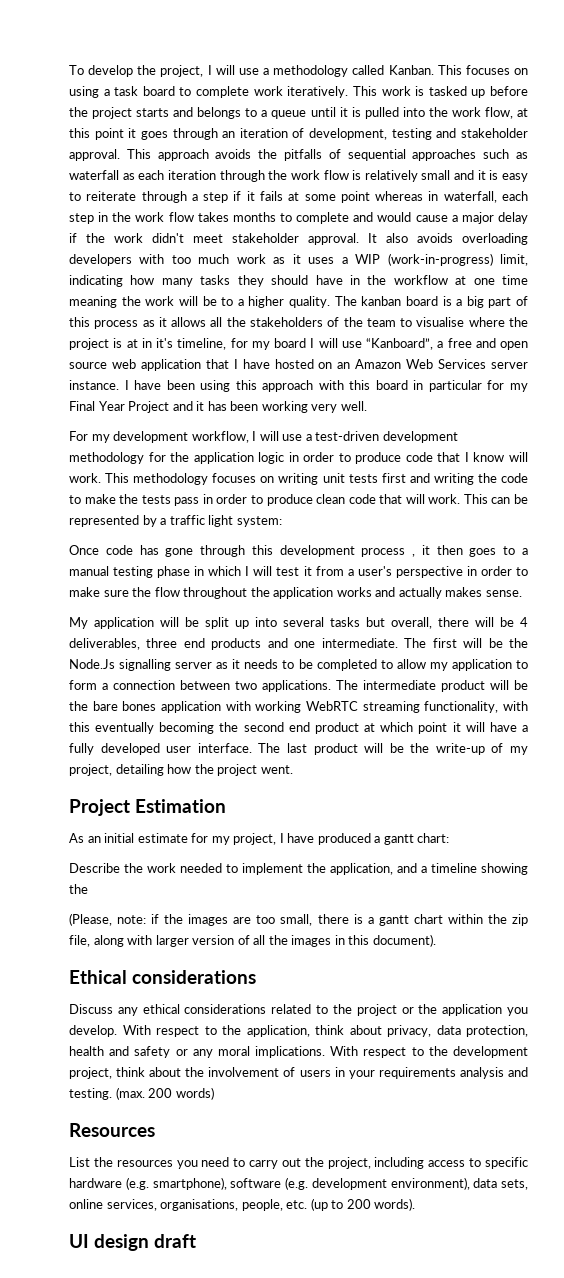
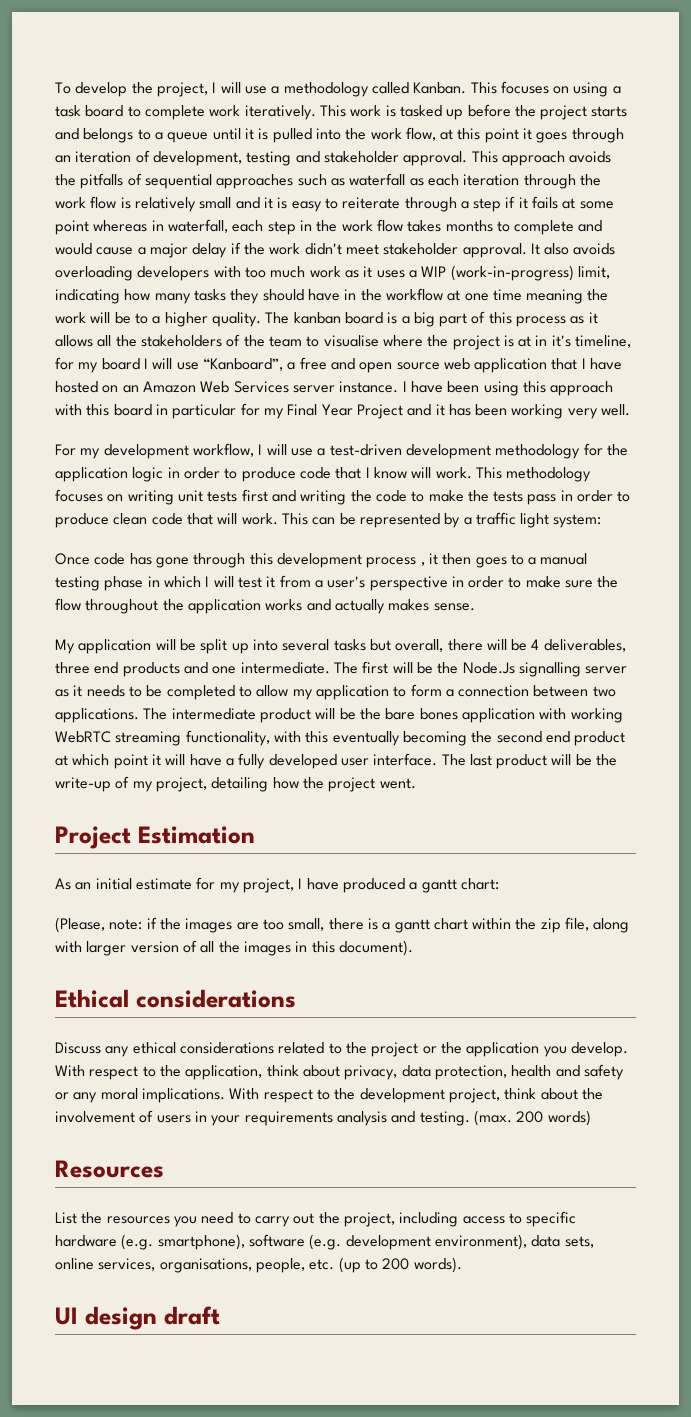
- Describe the work needed to implement the application, and a timeline showing the

